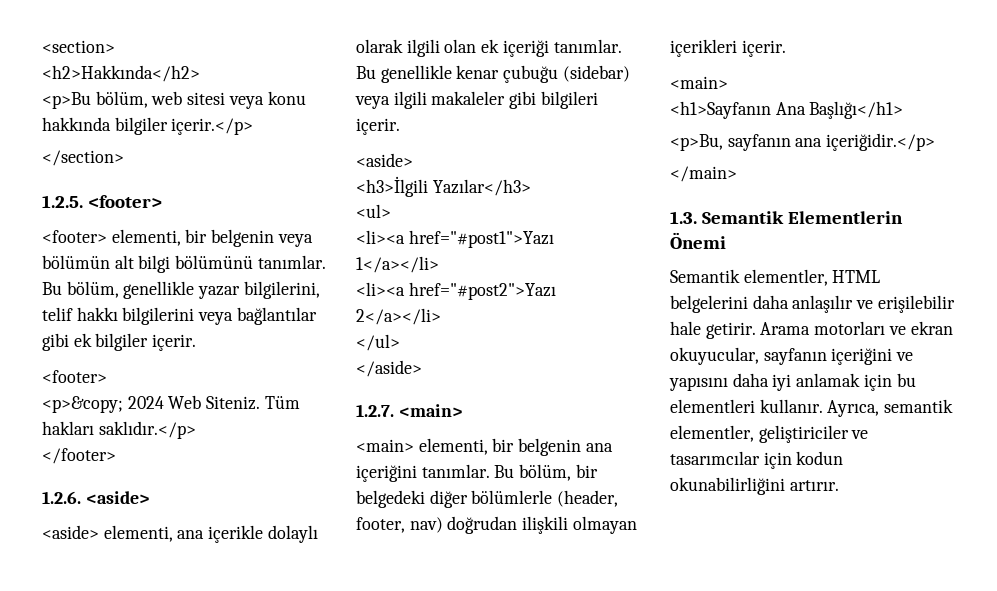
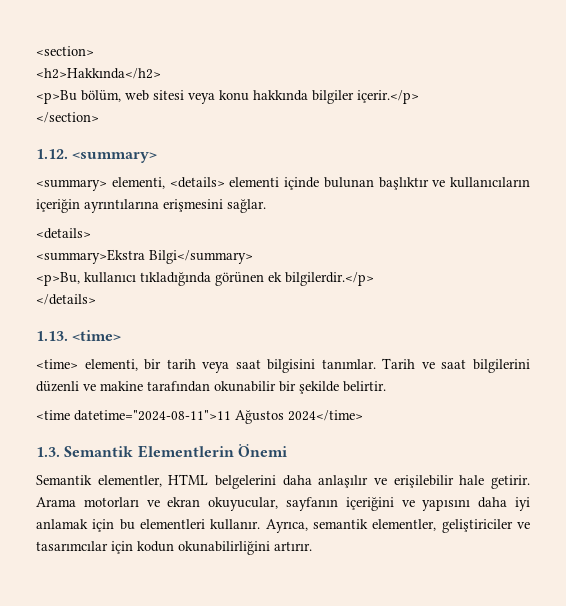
- 1.2.5. <footer>
- <footer> elementi, bir belgenin veya bölümün alt bilgi bölümünü tanımlar. Bu bölüm, genellikle yazar bilgilerini, telif hakkı bilgilerini veya bağlantılar gibi ek bilgiler içerir.
- <footer>
- <p>&copy; 2024 Web Siteniz. Tüm hakları saklıdır.</p>
- </footer>
- 1.2.6. <aside>
- <aside> elementi, ana içerikle dolaylı olarak ilgili olan ek içeriği tanımlar. Bu genellikle kenar çubuğu (sidebar) veya ilgili makaleler gibi bilgileri içerir.
- <aside>
- <h3>İlgili Yazılar</h3>
- <ul>
- <li><a href="#post1">Yazı 1</a></li>
- <li><a href="#post2">Yazı 2</a></li>
- </ul>
- </aside>
- 1.2.7. <main>
- <main> elementi, bir belgenin ana içeriğini tanımlar. Bu bölüm, bir belgedeki diğer bölümlerle (header, footer, nav) doğrudan ilişkili olmayan içerikleri içerir.
- <main>
- <h1>Sayfanın Ana Başlığı</h1>
- <p>Bu, sayfanın ana içeriğidir.</p>
- </main>
+ 1.12. <summary>
+ <summary> elementi, <details> elementi içinde bulunan başlıktır ve kullanıcıların içeriğin ayrıntılarına erişmesini sağlar.
+ <details>
+ <summary>Ekstra Bilgi</summary>
+ <p>Bu, kullanıcı tıkladığında görünen ek bilgilerdir.</p>
+ </details>
+ 1.13. <time>
+ <time> elementi, bir tarih veya saat bilgisini tanımlar. Tarih ve saat bilgilerini düzenli ve makine tarafından okunabilir bir şekilde belirtir.
+ <time datetime="2024-08-11">11 Ağustos 2024</time>

